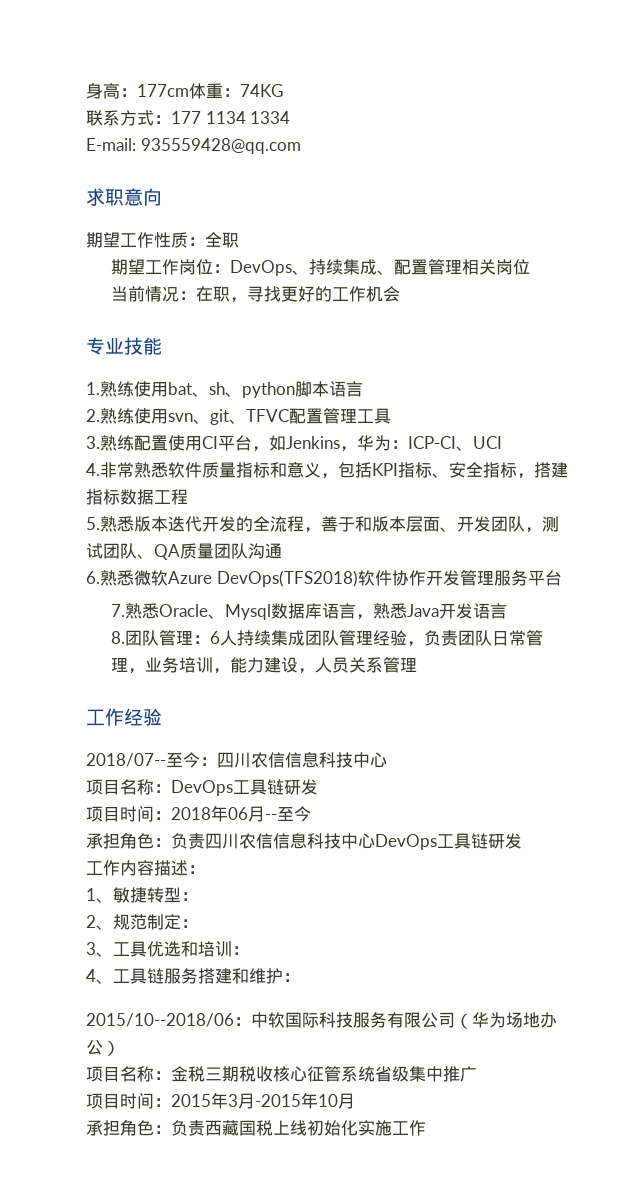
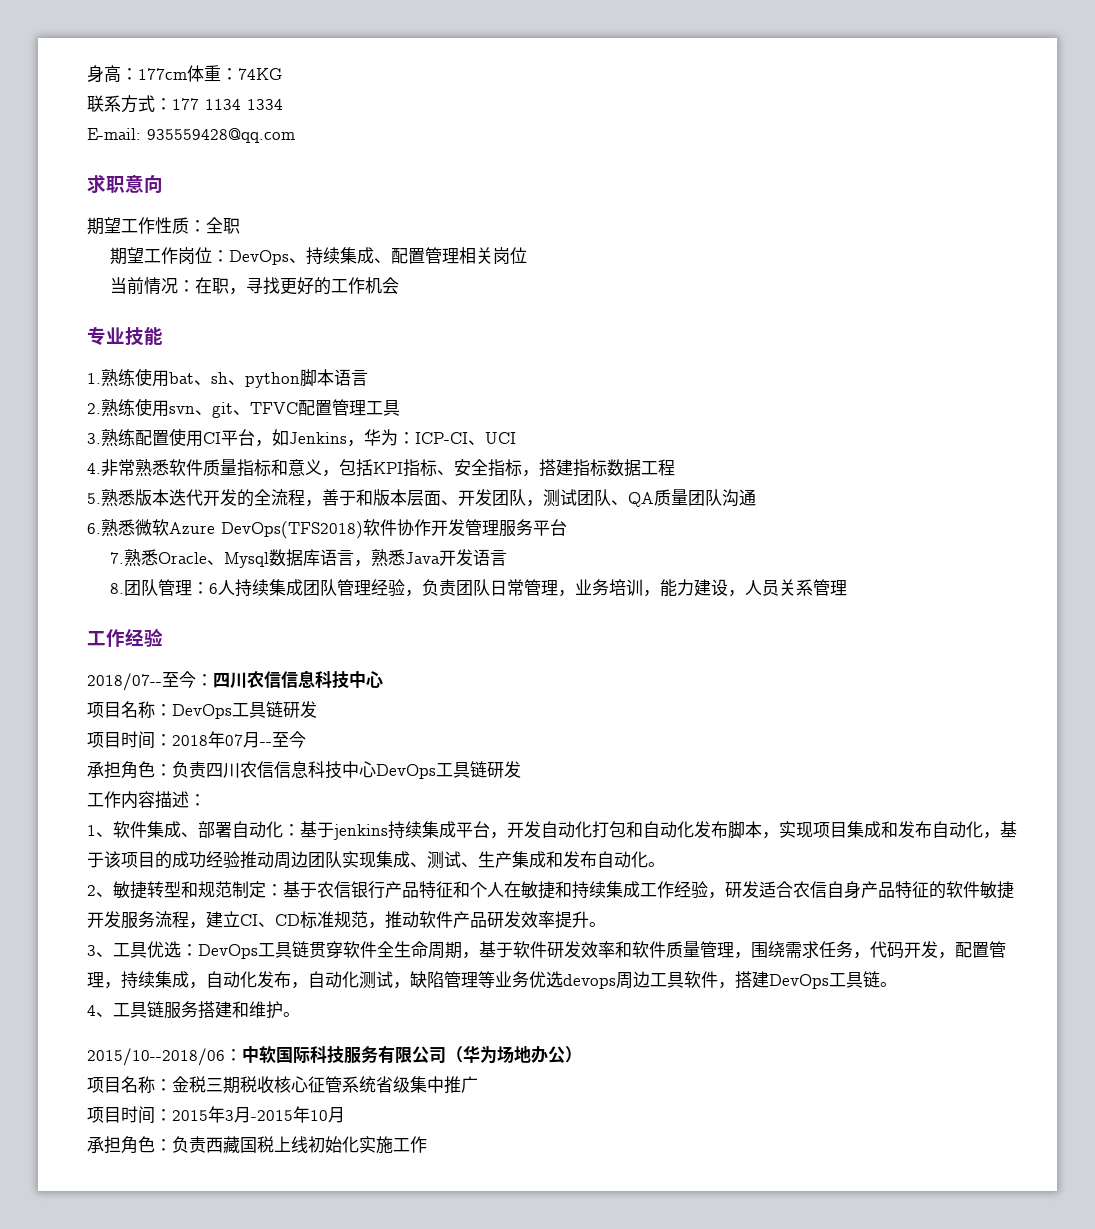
- 项目时间：2018年06月--至今
+ 项目时间：2018年07月--至今
- 1、敏捷转型：
- 2、规范制定：
- 3、工具优选和培训：
+ 1、软件集成、部署自动化：基于jenkins持续集成平台，开发自动化打包和自动化发布脚本，实现项目集成和发布自动化，基于该项目的成功经验推动周边团队实现集成、测试、生产集成和发布自动化。
+ 2、敏捷转型和规范制定：基于农信银行产品特征和个人在敏捷和持续集成工作经验，研发适合农信自身产品特征的软件敏捷开发服务流程，建立CI、CD标准规范，推动软件产品研发效率提升。
+ 3、工具优选：DevOps工具链贯穿软件全生命周期，基于软件研发效率和软件质量管理，围绕需求任务，代码开发，配置管理，持续集成，自动化发布，自动化测试，缺陷管理等业务优选devops周边工具软件，搭建DevOps工具链。
- 4、工具链服务搭建和维护：
+ 4、工具链服务搭建和维护。

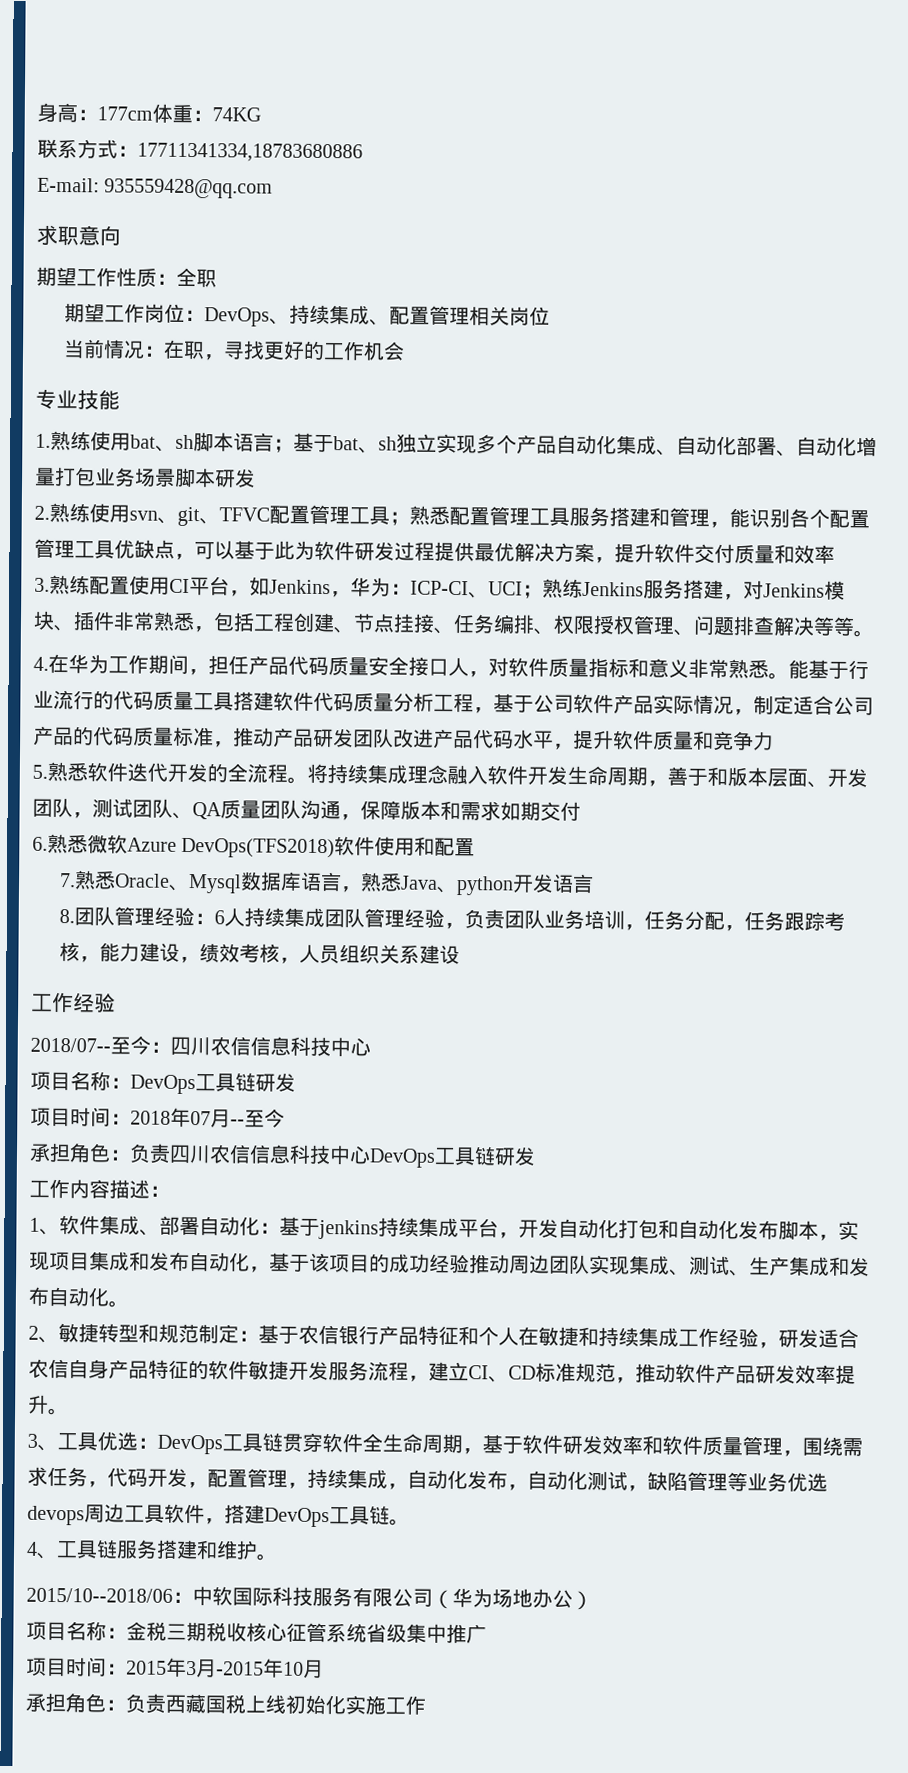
- 联系方式：177 1134 1334
+ 联系方式：17711341334,18783680886
- 1.熟练使用bat、sh、python脚本语言
+ 1.熟练使用bat、sh脚本语言；基于bat、sh独立实现多个产品自动化集成、自动化部署、自动化增量打包业务场景脚本研发
- 2.熟练使用svn、git、TFVC配置管理工具
+ 2.熟练使用svn、git、TFVC配置管理工具；熟悉配置管理工具服务搭建和管理，能识别各个配置管理工具优缺点，可以基于此为软件研发过程提供最优解决方案，提升软件交付质量和效率
- 3.熟练配置使用CI平台，如Jenkins，华为：ICP-CI、UCI
- 4.非常熟悉软件质量指标和意义，包括KPI指标、安全指标，搭建指标数据工程
+ 3.熟练配置使用CI平台，如Jenkins，华为：ICP-CI、UCI；熟练Jenkins服务搭建，对Jenkins模块、插件非常熟悉，包括工程创建、节点挂接、任务编排、权限授权管理、问题排查解决等等。
+ 4.在华为工作期间，担任产品代码质量安全接口人，对软件质量指标和意义非常熟悉。能基于行业流行的代码质量工具搭建软件代码质量分析工程，基于公司软件产品实际情况，制定适合公司产品的代码质量标准，推动产品研发团队改进产品代码水平，提升软件质量和竞争力
- 5.熟悉版本迭代开发的全流程，善于和版本层面、开发团队，测试团队、QA质量团队沟通
+ 5.熟悉软件迭代开发的全流程。将持续集成理念融入软件开发生命周期，善于和版本层面、开发团队，测试团队、QA质量团队沟通，保障版本和需求如期交付
- 6.熟悉微软Azure DevOps(TFS2018)软件协作开发管理服务平台
+ 6.熟悉微软Azure DevOps(TFS2018)软件使用和配置
- 7.熟悉Oracle、Mysql数据库语言，熟悉Java开发语言
+ 7.熟悉Oracle、Mysql数据库语言，熟悉Java、python开发语言
- 8.团队管理：6人持续集成团队管理经验，负责团队日常管理，业务培训，能力建设，人员关系管理
+ 8.团队管理经验：6人持续集成团队管理经验，负责团队业务培训，任务分配，任务跟踪考核，能力建设，绩效考核，人员组织关系建设

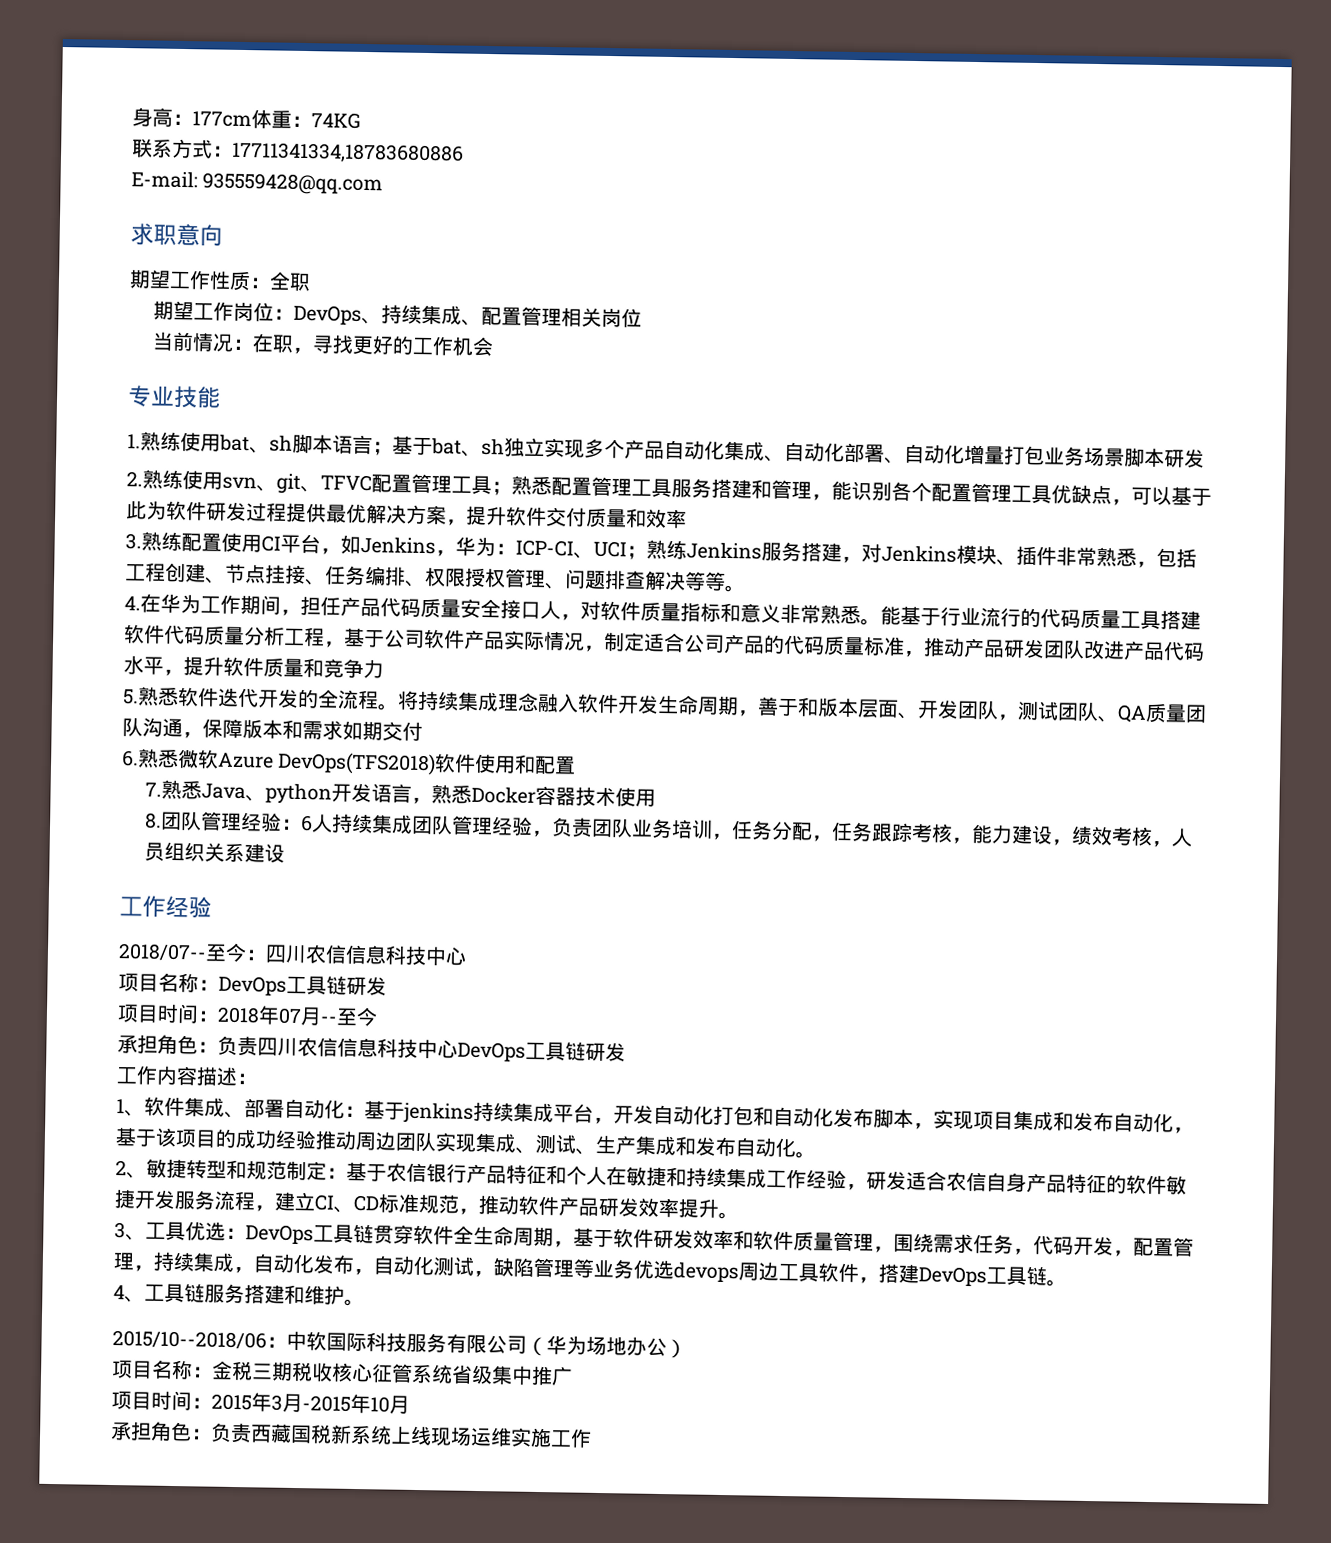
- 7.熟悉Oracle、Mysql数据库语言，熟悉Java、python开发语言
+ 7.熟悉Java、python开发语言，熟悉Docker容器技术使用
- 承担角色：负责西藏国税上线初始化实施工作
+ 承担角色：负责西藏国税新系统上线现场运维实施工作

